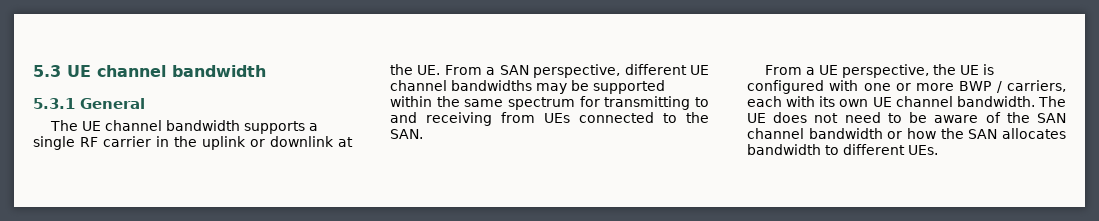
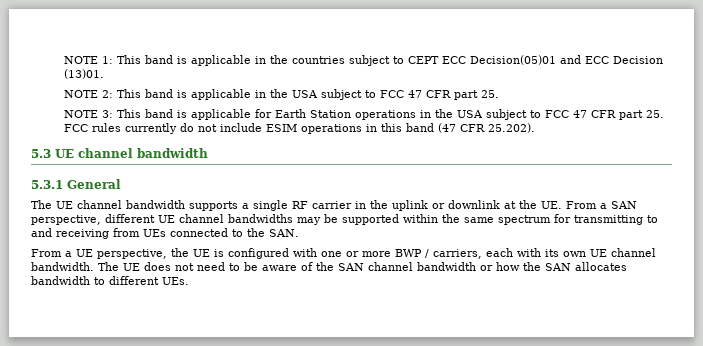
+ NOTE 1: This band is applicable in the countries subject to CEPT ECC Decision(05)01 and ECC Decision (13)01.
+ NOTE 2: This band is applicable in the USA subject to FCC 47 CFR part 25.
+ NOTE 3: This band is applicable for Earth Station operations in the USA subject to FCC 47 CFR part 25. FCC rules currently do not include ESIM operations in this band (47 CFR 25.202).

